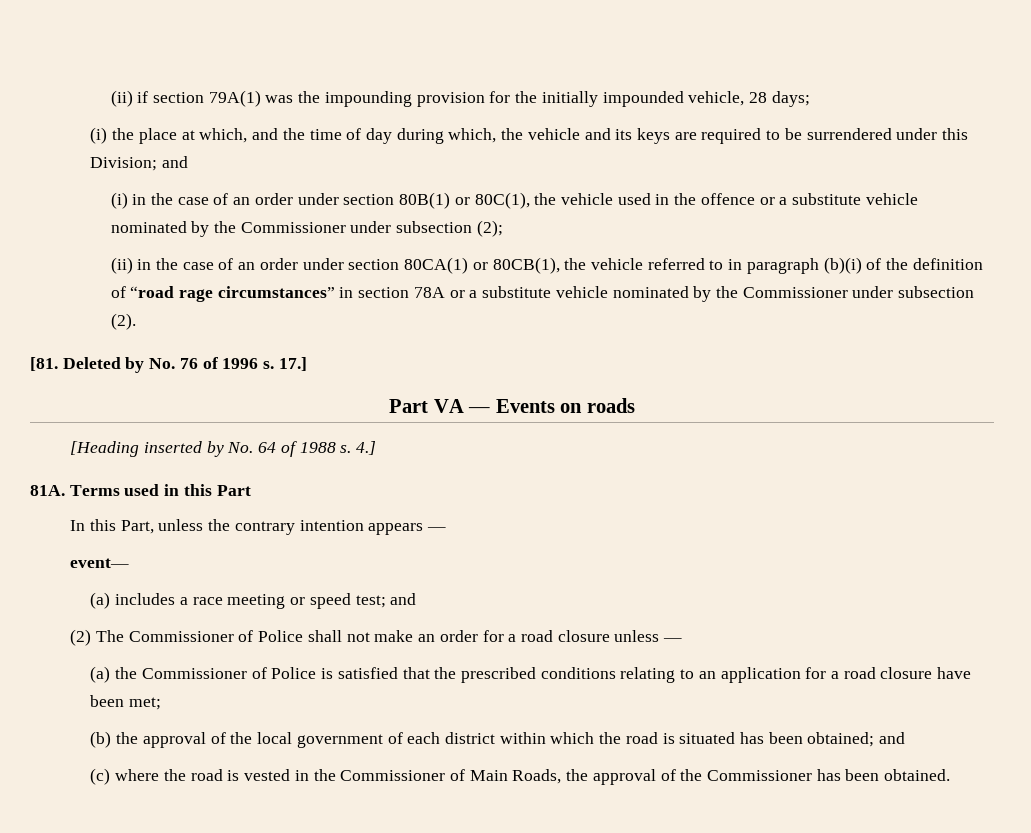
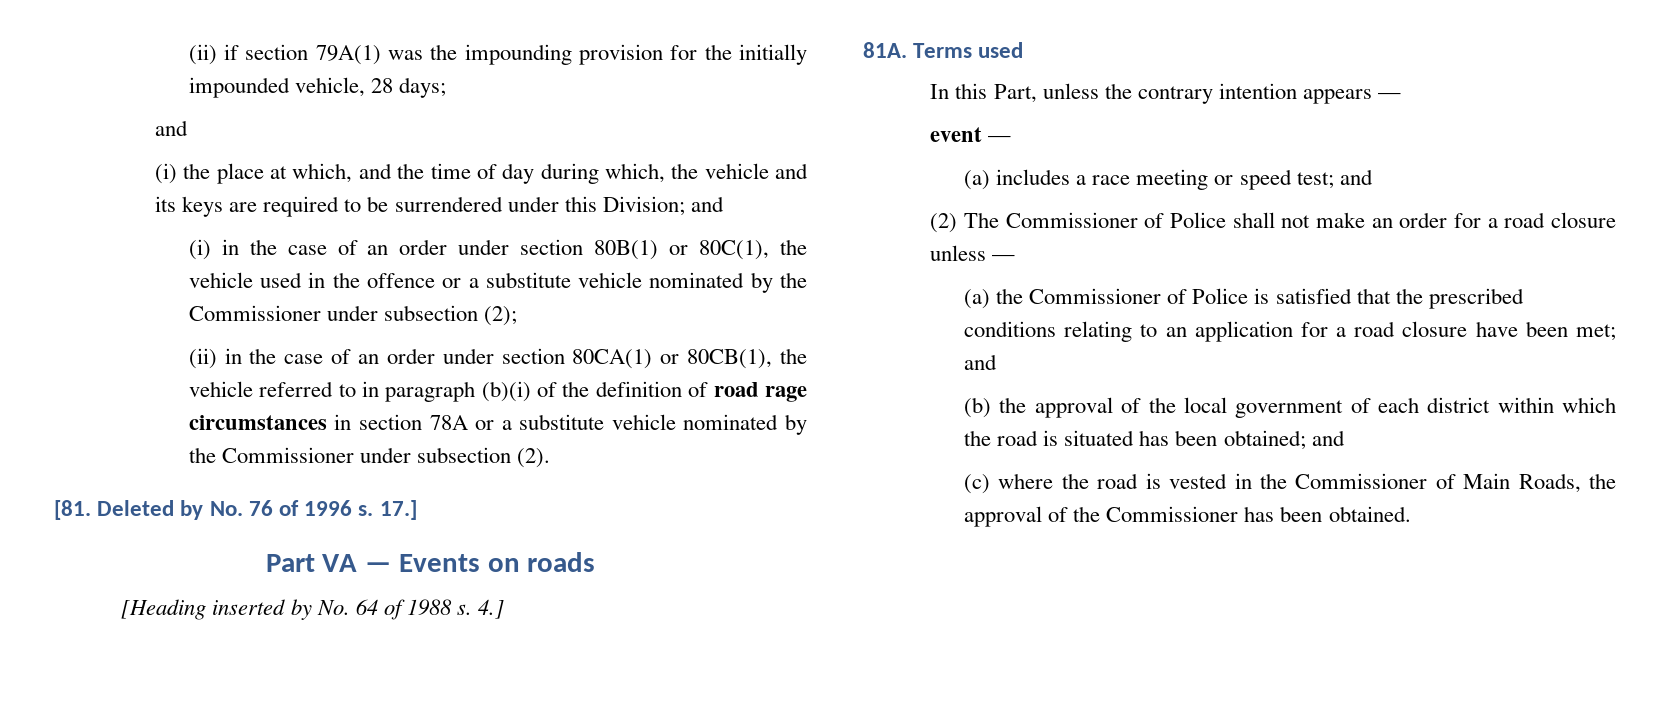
  (ii) if section 79A(1) was the impounding provision for the initially impounded vehicle, 28 days;
+ and
- (ii) in the case of an order under section 80CA(1) or 80CB(1), the vehicle referred to in paragraph (b)(i) of the definition of “road rage circumstances” in section 78A or a substitute vehicle nominated by the Commissioner under subsection (2).
+ (ii) in the case of an order under section 80CA(1) or 80CB(1), the vehicle referred to in paragraph (b)(i) of the definition of road rage circumstances in section 78A or a substitute vehicle nominated by the Commissioner under subsection (2).
- Terms used in this Part
+ Terms used
- event—
+ event —
- (a) the Commissioner of Police is satisfied that the prescribed conditions relating to an application for a road closure have been met;
+ (a) the Commissioner of Police is satisfied that the prescribed conditions relating to an application for a road closure have been met; and

